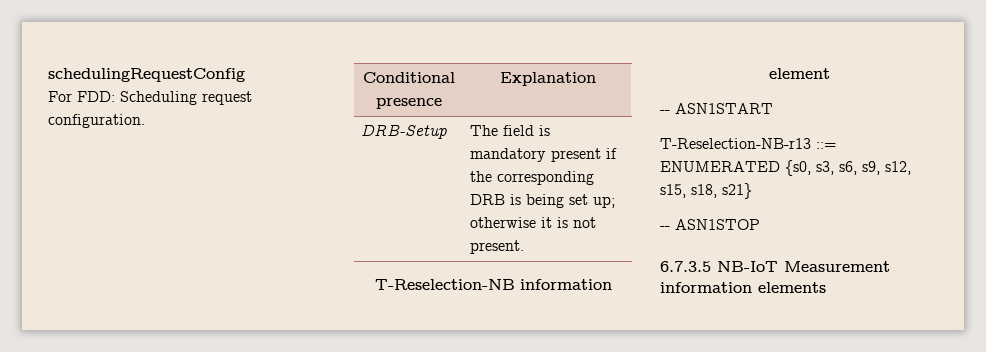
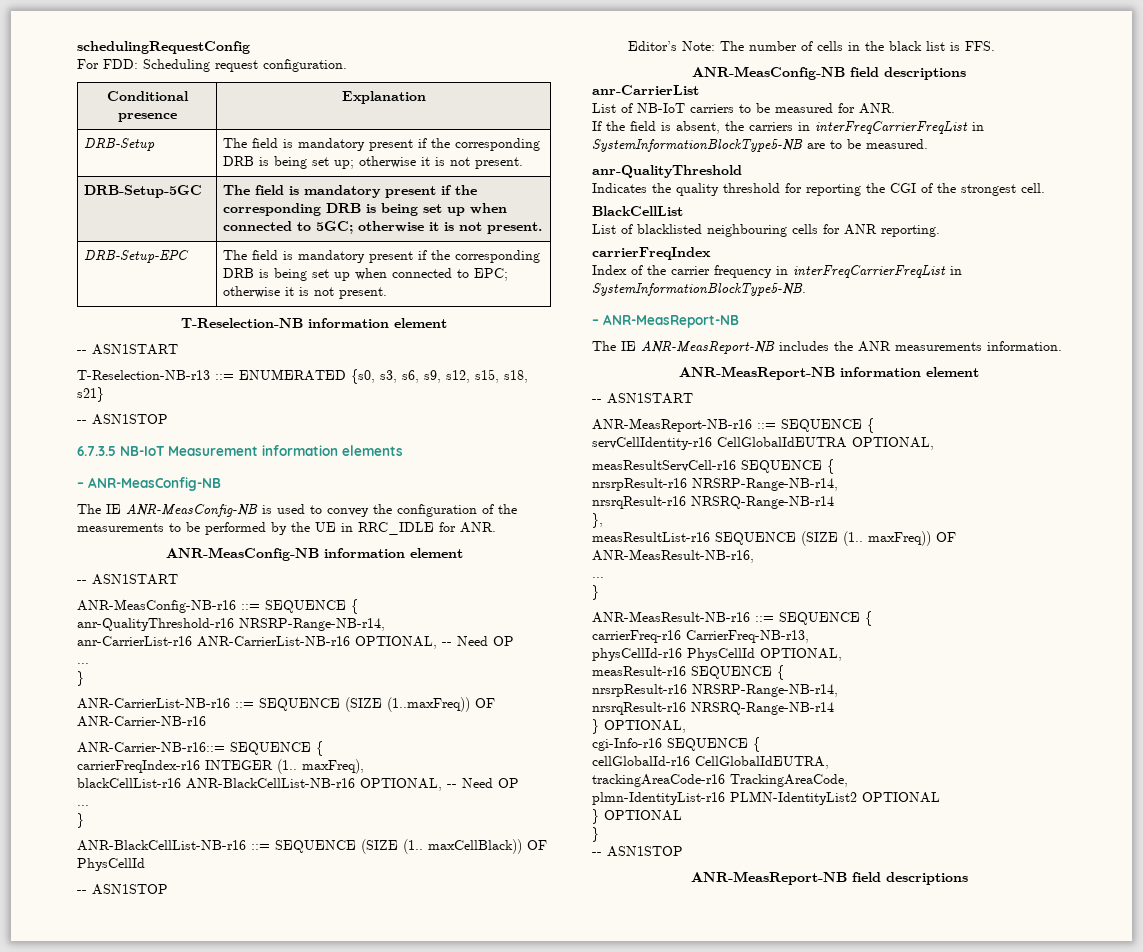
+ DRB-Setup-5GC | The field is mandatory present if the corresponding DRB is being set up when connected to 5GC; otherwise it is not present.
+ DRB-Setup-EPC | The field is mandatory present if the corresponding DRB is being set up when connected to EPC; otherwise it is not present.
+ – ANR-MeasConfig-NB
+ The IE ANR-MeasConfig-NB is used to convey the configuration of the measurements to be performed by the UE in RRC_IDLE for ANR.
+ ANR-MeasConfig-NB information element
+ -- ASN1START
+ ANR-MeasConfig-NB-r16 ::= SEQUENCE {
+ anr-QualityThreshold-r16 NRSRP-Range-NB-r14,
+ anr-CarrierList-r16 ANR-CarrierList-NB-r16 OPTIONAL, -- Need OP
+ ...
+ }
+ ANR-CarrierList-NB-r16 ::= SEQUENCE (SIZE (1..maxFreq)) OF ANR-Carrier-NB-r16
+ ANR-Carrier-NB-r16::= SEQUENCE {
+ carrierFreqIndex-r16 INTEGER (1.. maxFreq),
+ blackCellList-r16 ANR-BlackCellList-NB-r16 OPTIONAL, -- Need OP
+ ...
+ }
+ ANR-BlackCellList-NB-r16 ::= SEQUENCE (SIZE (1.. maxCellBlack)) OF PhysCellId
+ -- ASN1STOP
+ Editor’s Note: The number of cells in the black list is FFS.
+ ANR-MeasConfig-NB field descriptions
+ anr-CarrierList
+ List of NB-IoT carriers to be measured for ANR.
+ If the field is absent, the carriers in interFreqCarrierFreqList in SystemInformationBlockType5-NB are to be measured.
+ anr-QualityThreshold
+ Indicates the quality threshold for reporting the CGI of the strongest cell.
+ BlackCellList
+ List of blacklisted neighbouring cells for ANR reporting.
+ carrierFreqIndex
+ Index of the carrier frequency in interFreqCarrierFreqList in SystemInformationBlockType5-NB.
+ – ANR-MeasReport-NB
+ The IE ANR-MeasReport-NB includes the ANR measurements information.
+ ANR-MeasReport-NB information element
+ -- ASN1START
+ ANR-MeasReport-NB-r16 ::= SEQUENCE {
+ servCellIdentity-r16 CellGlobalIdEUTRA OPTIONAL,
+ measResultServCell-r16 SEQUENCE {
+ nrsrpResult-r16 NRSRP-Range-NB-r14,
+ nrsrqResult-r16 NRSRQ-Range-NB-r14
+ },
+ measResultList-r16 SEQUENCE (SIZE (1.. maxFreq)) OF ANR-MeasResult-NB-r16,
+ ...
+ }
+ ANR-MeasResult-NB-r16 ::= SEQUENCE {
+ carrierFreq-r16 CarrierFreq-NB-r13,
+ physCellId-r16 PhysCellId OPTIONAL,
+ measResult-r16 SEQUENCE {
+ nrsrpResult-r16 NRSRP-Range-NB-r14,
+ nrsrqResult-r16 NRSRQ-Range-NB-r14
+ } OPTIONAL,
+ cgi-Info-r16 SEQUENCE {
+ cellGlobalId-r16 CellGlobalIdEUTRA,
+ trackingAreaCode-r16 TrackingAreaCode,
+ plmn-IdentityList-r16 PLMN-IdentityList2 OPTIONAL
+ } OPTIONAL
+ }
+ -- ASN1STOP
+ ANR-MeasReport-NB field descriptions

